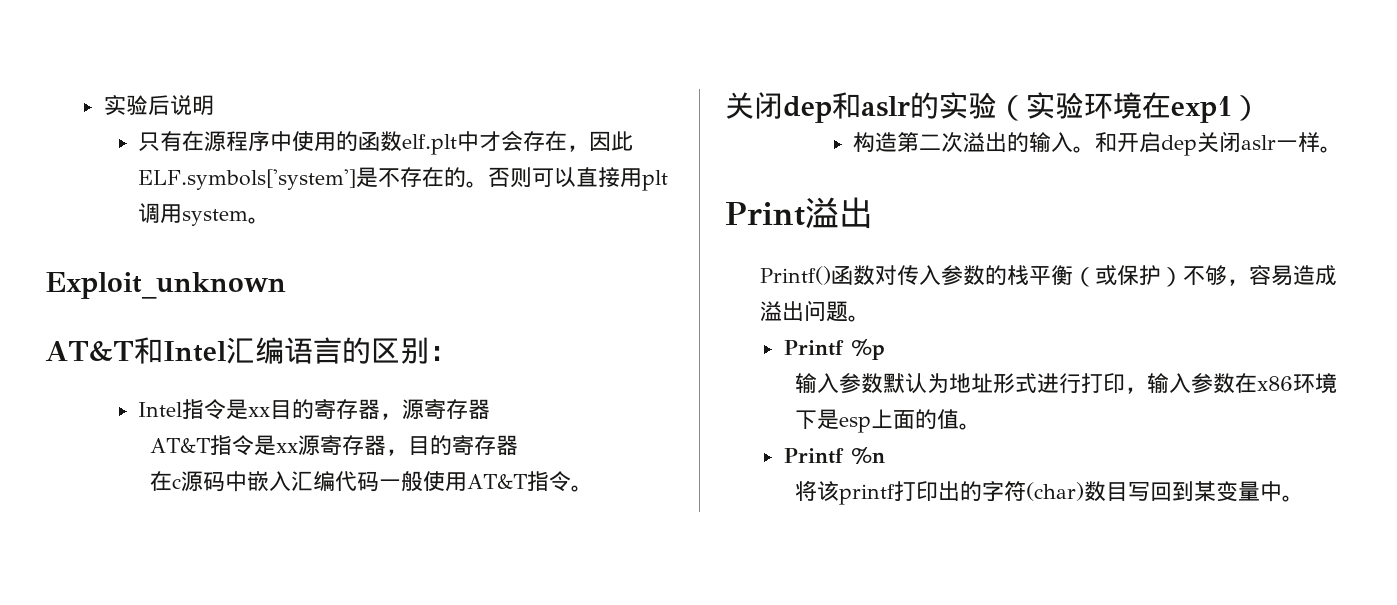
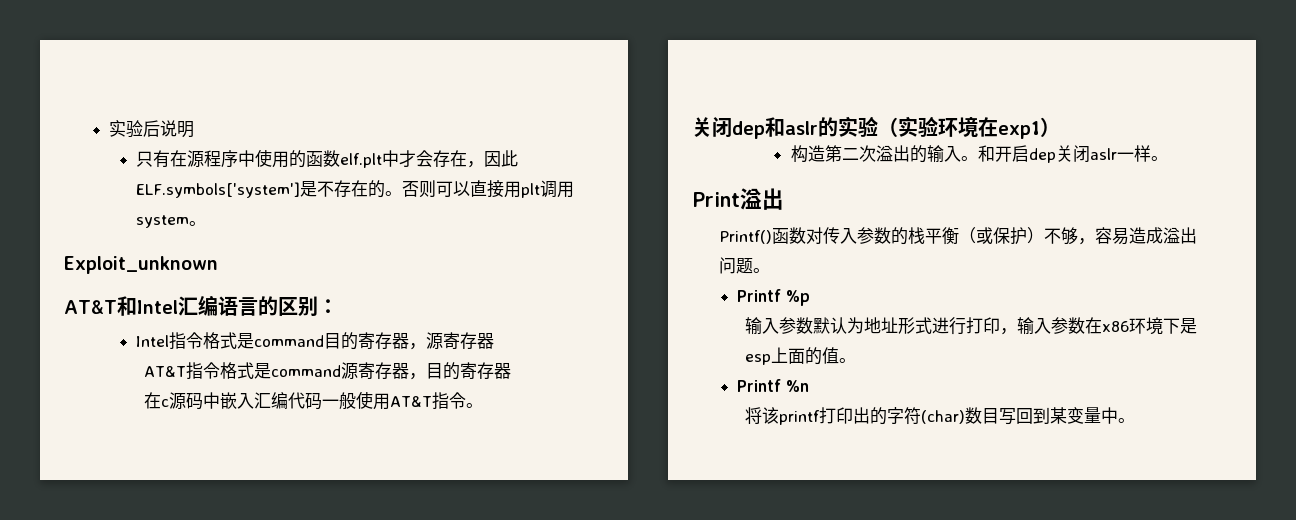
- Intel指令是xx目的寄存器，源寄存器
+ Intel指令格式是command目的寄存器，源寄存器
- AT&T指令是xx源寄存器，目的寄存器
+ AT&T指令格式是command源寄存器，目的寄存器

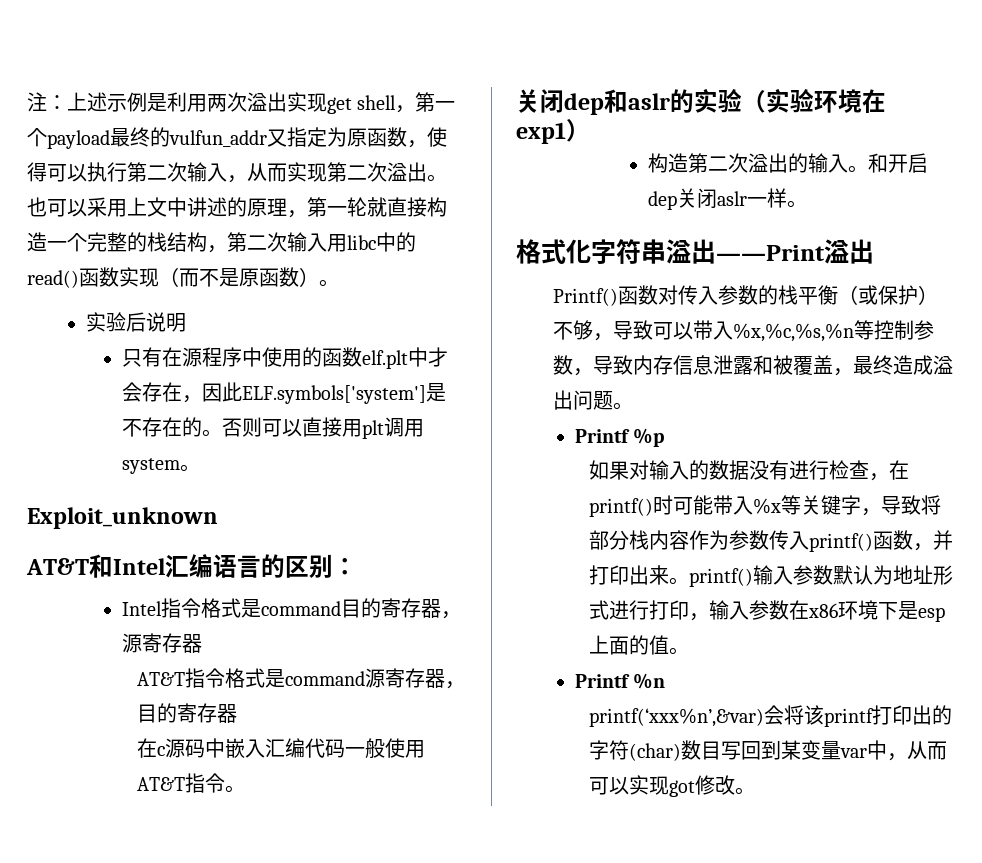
+ 注：上述示例是利用两次溢出实现get shell，第一个payload最终的vulfun_addr又指定为原函数，使得可以执行第二次输入，从而实现第二次溢出。也可以采用上文中讲述的原理，第一轮就直接构造一个完整的栈结构，第二次输入用libc中的read()函数实现（而不是原函数）。
- Print溢出
+ 格式化字符串溢出——Print溢出
- Printf()函数对传入参数的栈平衡（或保护）不够，容易造成溢出问题。
+ Printf()函数对传入参数的栈平衡（或保护）不够，导致可以带入%x,%c,%s,%n等控制参数，导致内存信息泄露和被覆盖，最终造成溢出问题。
- 输入参数默认为地址形式进行打印，输入参数在x86环境下是esp上面的值。
+ 如果对输入的数据没有进行检查，在printf()时可能带入%x等关键字，导致将部分栈内容作为参数传入printf()函数，并打印出来。printf()输入参数默认为地址形式进行打印，输入参数在x86环境下是esp上面的值。
- 将该printf打印出的字符(char)数目写回到某变量中。
+ printf(‘xxx%n’,&var)会将该printf打印出的字符(char)数目写回到某变量var中，从而可以实现got修改。

